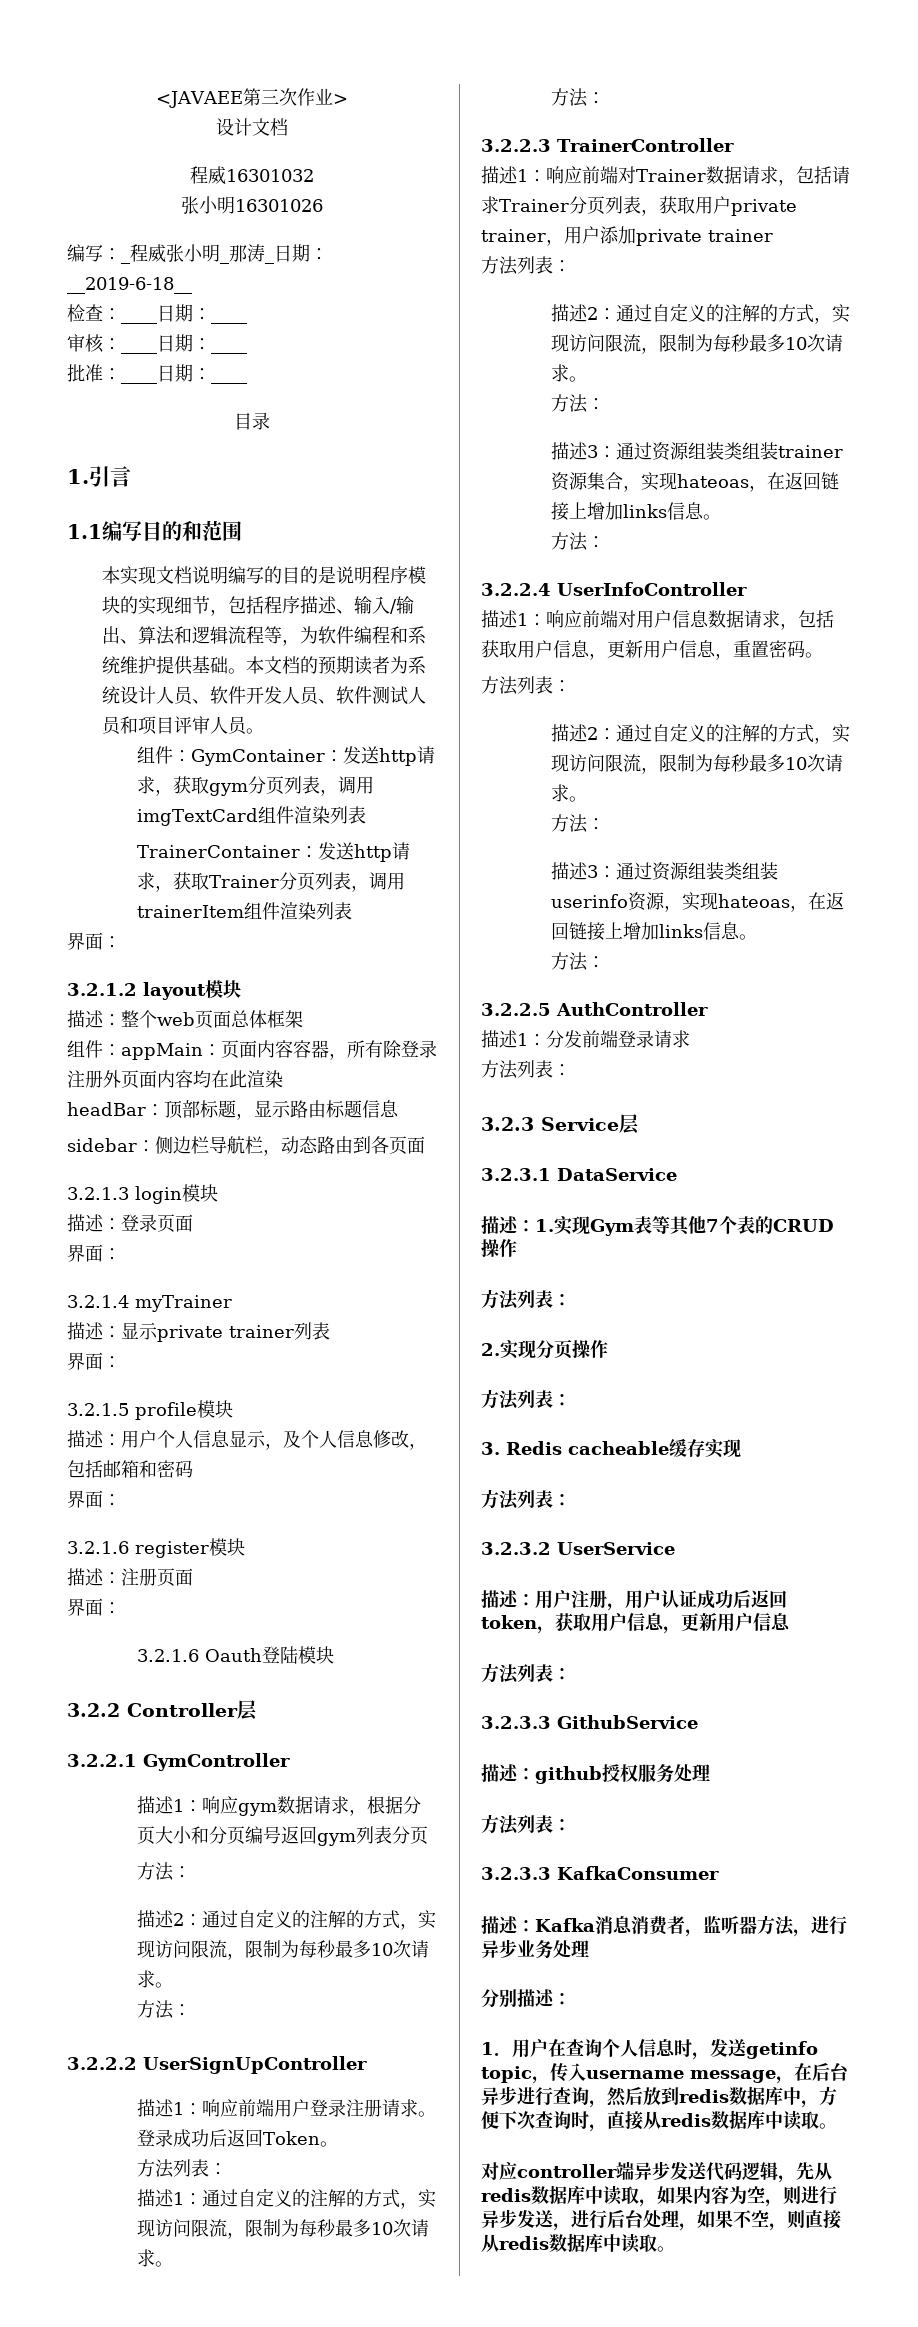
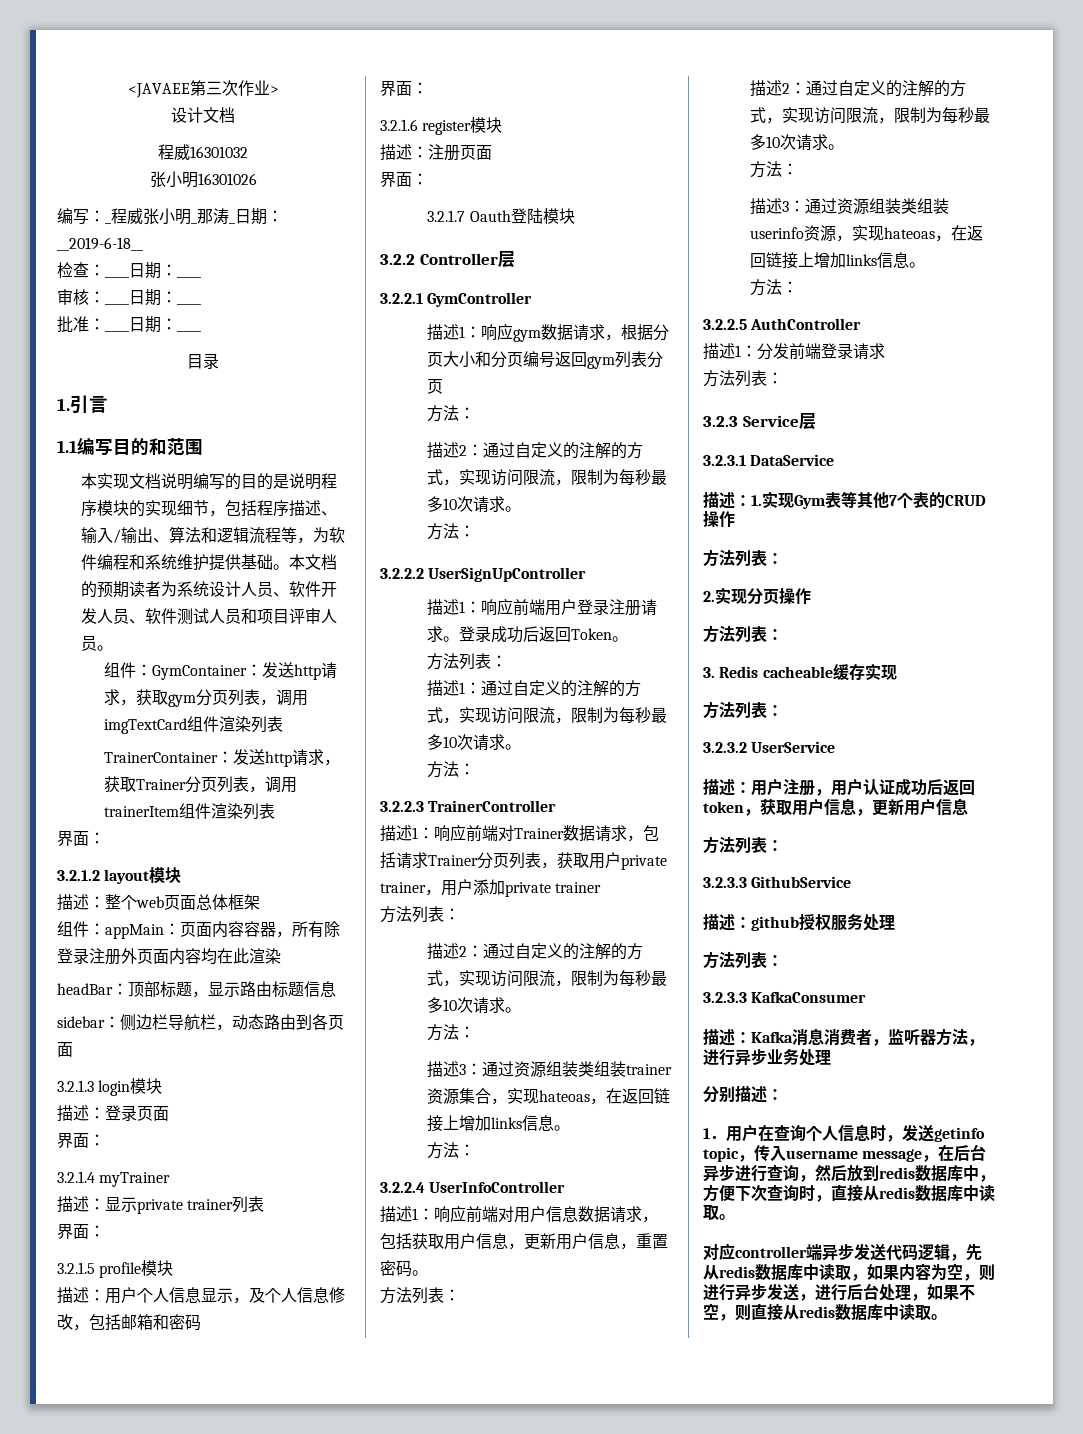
- 3.2.1.6 Oauth登陆模块
+ 3.2.1.7 Oauth登陆模块

